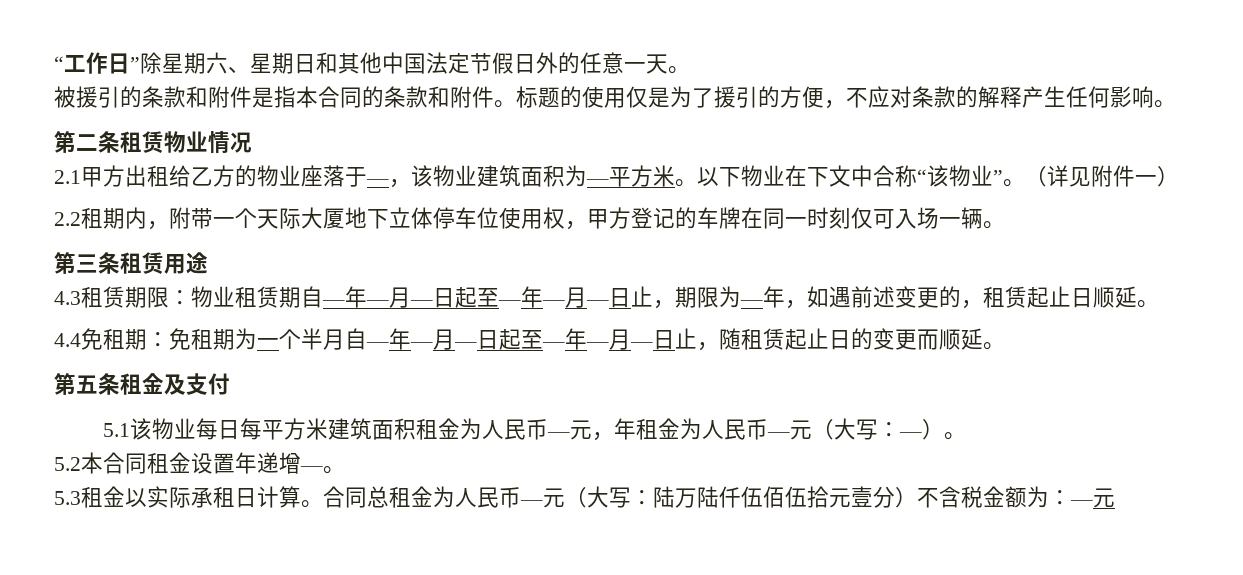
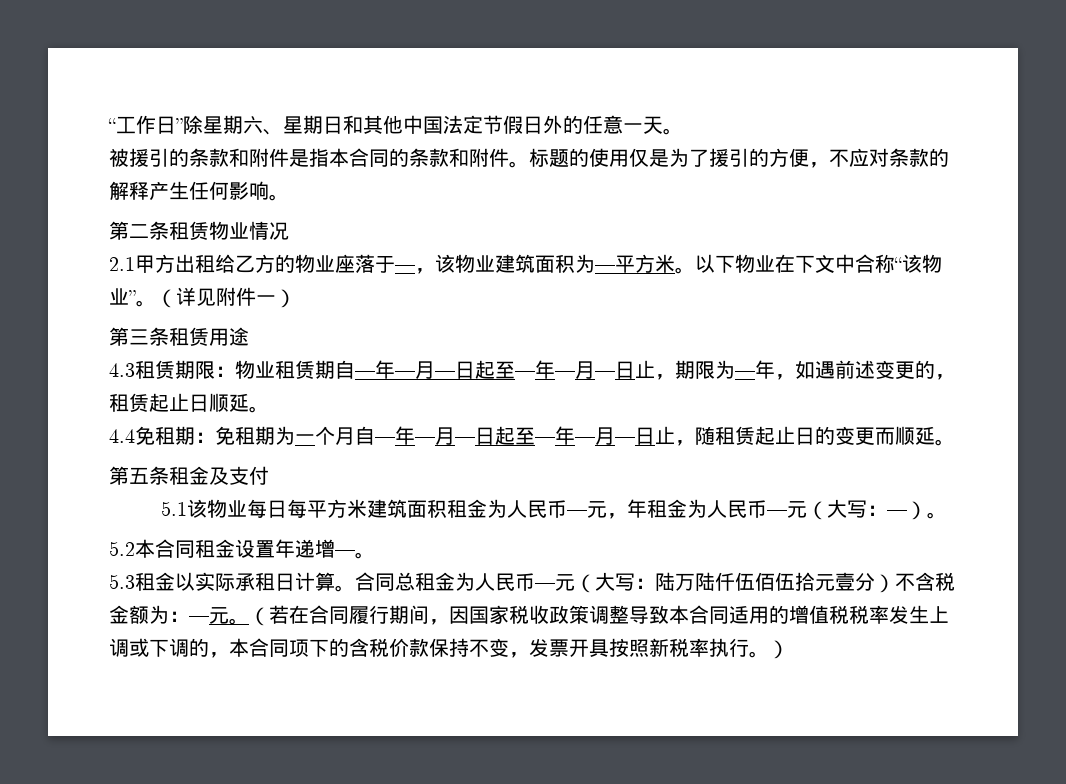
- 2.2租期内，附带一个天际大厦地下立体停车位使用权，甲方登记的车牌在同一时刻仅可入场一辆。
- 4.4免租期：免租期为一个半月自—年—月—日起至—年—月—日止，随租赁起止日的变更而顺延。
+ 4.4免租期：免租期为一个月自—年—月—日起至—年—月—日止，随租赁起止日的变更而顺延。
- 合同总租金为人民币—元（大写：陆万陆仟伍佰伍拾元壹分）不含税金额为：—元
+ 合同总租金为人民币—元（大写：陆万陆仟伍佰伍拾元壹分）不含税金额为：—元。（若在合同履行期间，因国家税收政策调整导致本合同适用的增值税税率发生上调或下调的，本合同项下的含税价款保持不变，发票开具按照新税率执行。）

